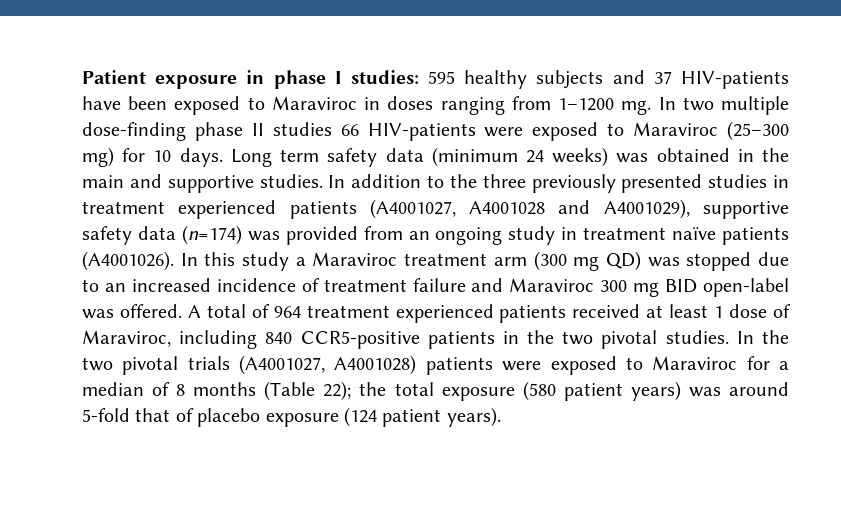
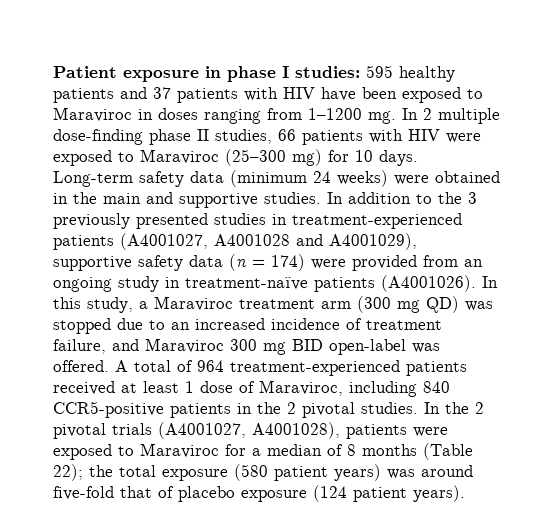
- Patient exposure in phase I studies: 595 healthy subjects and 37 HIV-patients have been exposed to Maraviroc in doses ranging from 1–1200 mg.
+ Patient exposure in phase I studies: 595 healthy patients and 37 patients with HIV have been exposed to Maraviroc in doses ranging from 1–1200 mg.
- In two multiple dose-finding phase II studies 66 HIV-patients were exposed to Maraviroc (25–300 mg) for 10 days.
+ In 2 multiple dose-finding phase II studies, 66 patients with HIV were exposed to Maraviroc (25–300 mg) for 10 days.
- Long term safety data (minimum 24 weeks) was obtained in the main and supportive studies.
+ Long-term safety data (minimum 24 weeks) were obtained in the main and supportive studies.
- In addition to the three previously presented studies in treatment experienced patients (A4001027, A4001028 and A4001029), supportive safety data (n=174) was provided from an ongoing study in treatment naïve patients (A4001026).
+ In addition to the 3 previously presented studies in treatment-experienced patients (A4001027, A4001028 and A4001029), supportive safety data (n = 174) were provided from an ongoing study in treatment-naïve patients (A4001026).
- In this study a Maraviroc treatment arm (300 mg QD) was stopped due to an increased incidence of treatment failure and Maraviroc 300 mg BID open-label was offered.
+ In this study, a Maraviroc treatment arm (300 mg QD) was stopped due to an increased incidence of treatment failure, and Maraviroc 300 mg BID open-label was offered.
- A total of 964 treatment experienced patients received at least 1 dose of Maraviroc, including 840 CCR5-positive patients in the two pivotal studies.
+ A total of 964 treatment-experienced patients received at least 1 dose of Maraviroc, including 840 CCR5-positive patients in the 2 pivotal studies.
- In the two pivotal trials (A4001027, A4001028) patients were exposed to Maraviroc for a median of 8 months (Table 22); the total exposure (580 patient years) was around 5-fold that of placebo exposure (124 patient years).
+ In the 2 pivotal trials (A4001027, A4001028), patients were exposed to Maraviroc for a median of 8 months (Table 22); the total exposure (580 patient years) was around five-fold that of placebo exposure (124 patient years).

